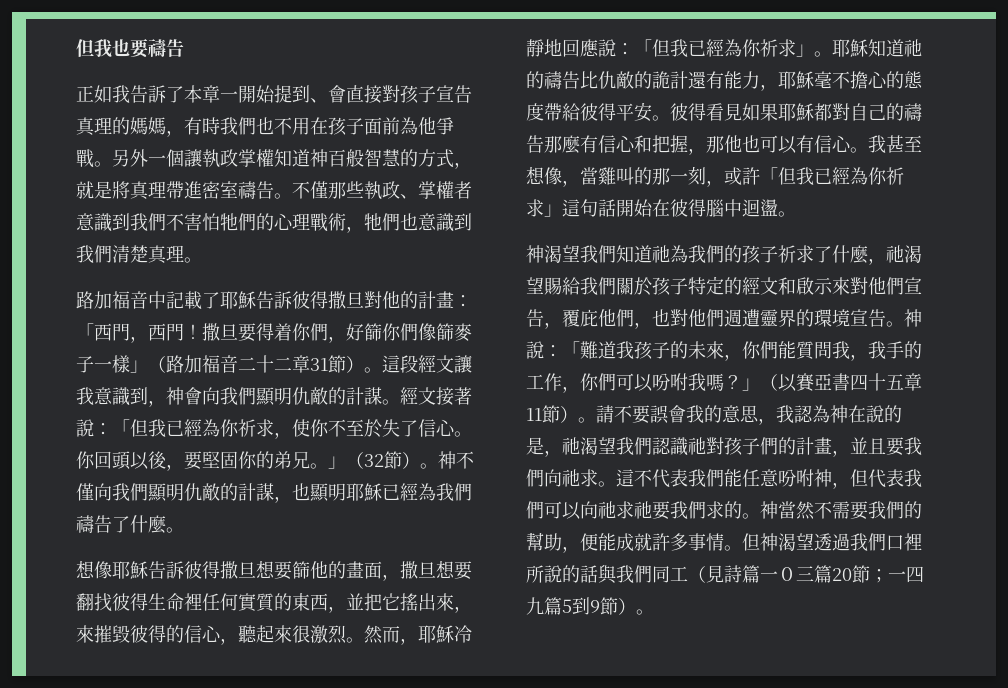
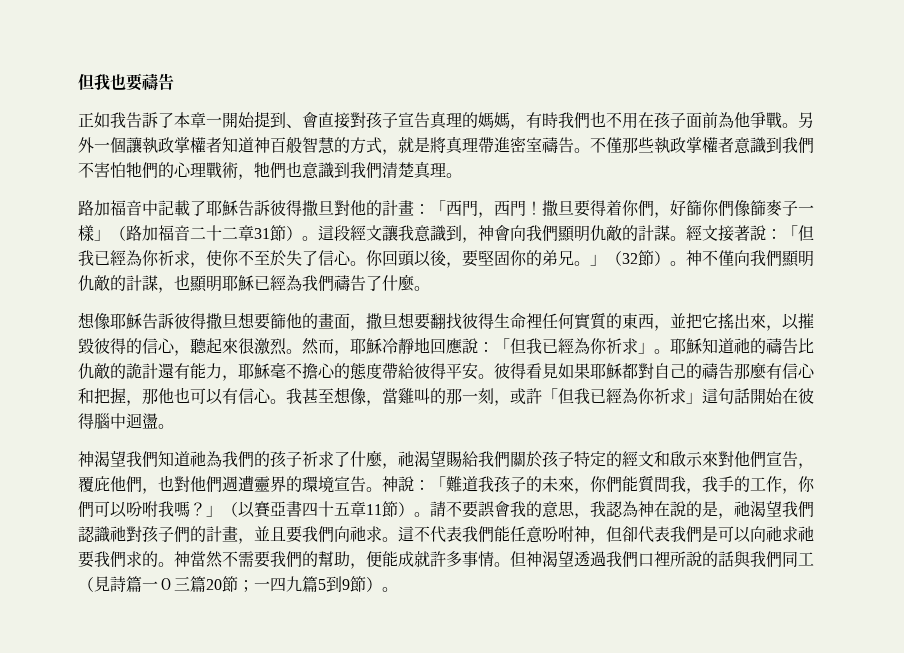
- 另外一個讓執政掌權知道神百般智慧的方式，就是將真理帶進密室禱告。
+ 另外一個讓執政掌權者知道神百般智慧的方式，就是將真理帶進密室禱告。
- 不僅那些執政、掌權者意識到我們不害怕牠們的心理戰術，牠們也意識到我們清楚真理。
+ 不僅那些執政掌權者意識到我們不害怕牠們的心理戰術，牠們也意識到我們清楚真理。
- 想像耶穌告訴彼得撒旦想要篩他的畫面，撒旦想要翻找彼得生命裡任何實質的東西，並把它搖出來，來摧毀彼得的信心，聽起來很激烈。
+ 想像耶穌告訴彼得撒旦想要篩他的畫面，撒旦想要翻找彼得生命裡任何實質的東西，並把它搖出來，以摧毀彼得的信心，聽起來很激烈。
- 這不代表我們能任意吩咐神，但代表我們可以向祂求祂要我們求的。
+ 這不代表我們能任意吩咐神，但卻代表我們是可以向祂求祂要我們求的。

